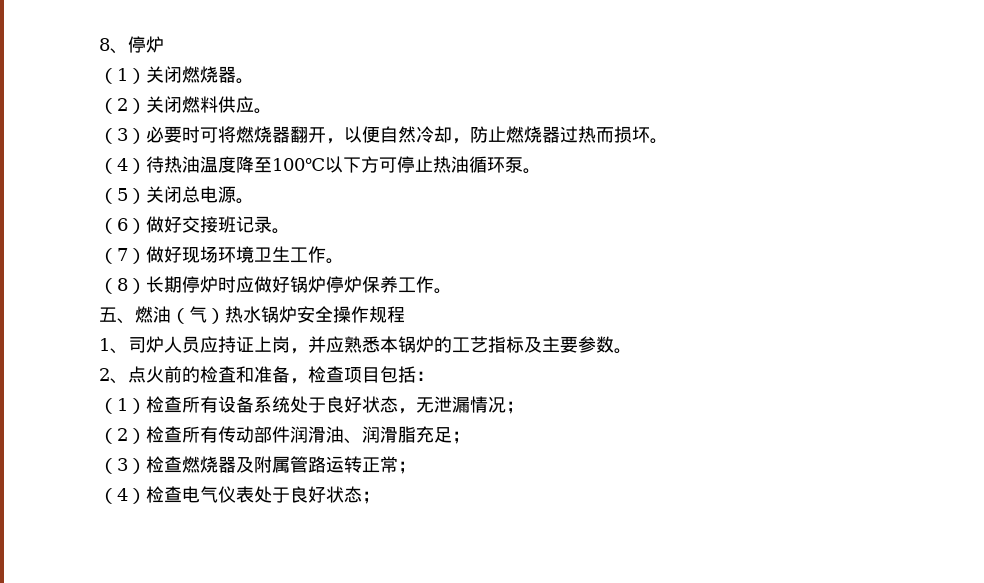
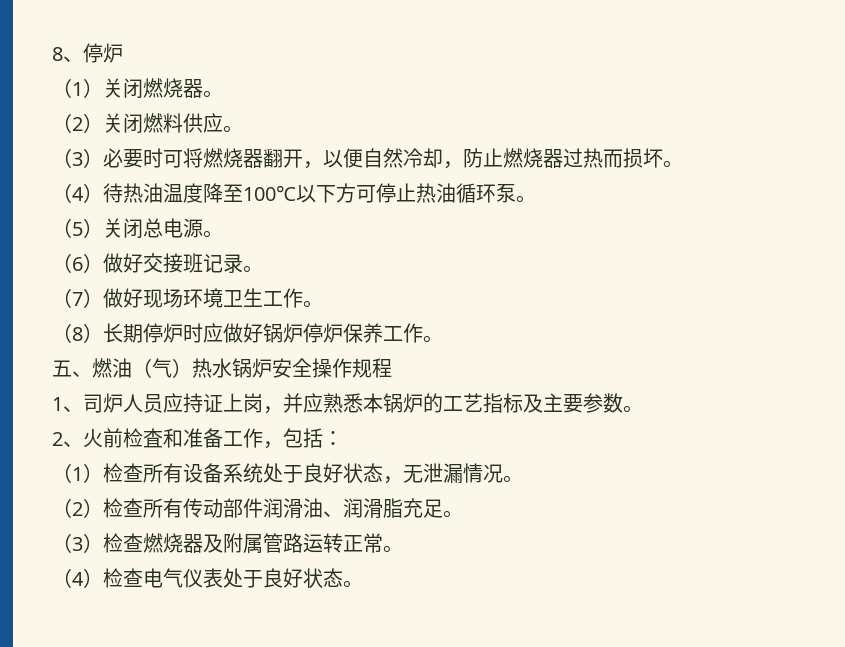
- 2、点火前的检査和准备，检查项目包括：
+ 2、火前检査和准备工作，包括：
- （1）检查所有设备系统处于良好状态，无泄漏情况；
+ （1）检查所有设备系统处于良好状态，无泄漏情况。
- （2）检查所有传动部件润滑油、润滑脂充足；
+ （2）检查所有传动部件润滑油、润滑脂充足。
- （3）检查燃烧器及附属管路运转正常；
+ （3）检查燃烧器及附属管路运转正常。
- （4）检查电气仪表处于良好状态；
+ （4）检查电气仪表处于良好状态。

